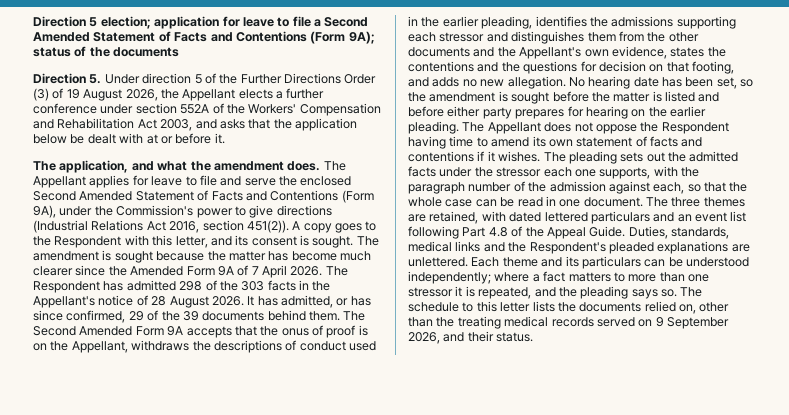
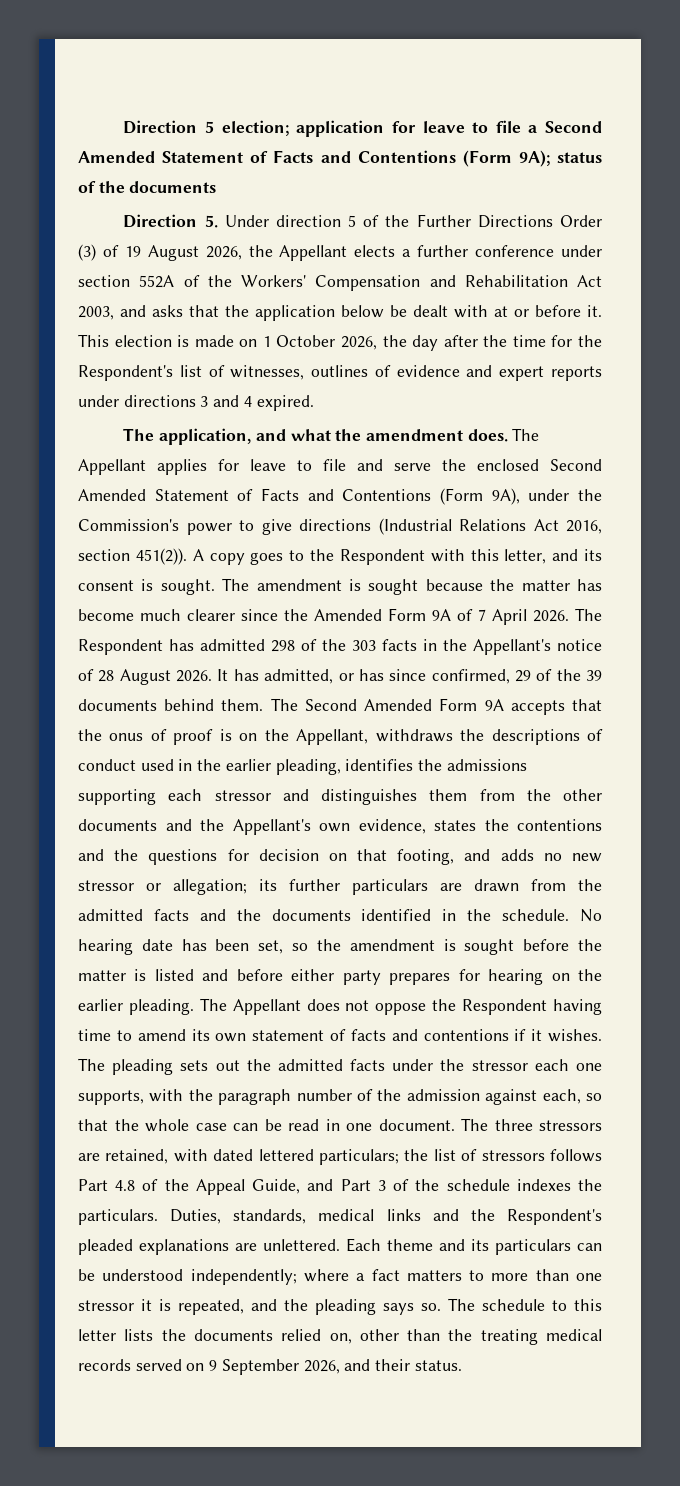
+ This election is made on 1 October 2026, the day after the time for the Respondent's list of witnesses, outlines of evidence and expert reports under directions 3 and 4 expired.
- The Second Amended Form 9A accepts that the onus of proof is on the Appellant, withdraws the descriptions of conduct used in the earlier pleading, identifies the admissions supporting each stressor and distinguishes them from the other documents and the Appellant's own evidence, states the contentions and the questions for decision on that footing, and adds no new allegation.
+ The Second Amended Form 9A accepts that the onus of proof is on the Appellant, withdraws the descriptions of conduct used in the earlier pleading, identifies the admissions supporting each stressor and distinguishes them from the other documents and the Appellant's own evidence, states the contentions and the questions for decision on that footing, and adds no new stressor or allegation; its further particulars are drawn from the admitted facts and the documents identified in the schedule.
- The three themes are retained, with dated lettered particulars and an event list following Part 4.8 of the Appeal Guide.
+ The three stressors are retained, with dated lettered particulars; the list of stressors follows Part 4.8 of the Appeal Guide, and Part 3 of the schedule indexes the particulars.

